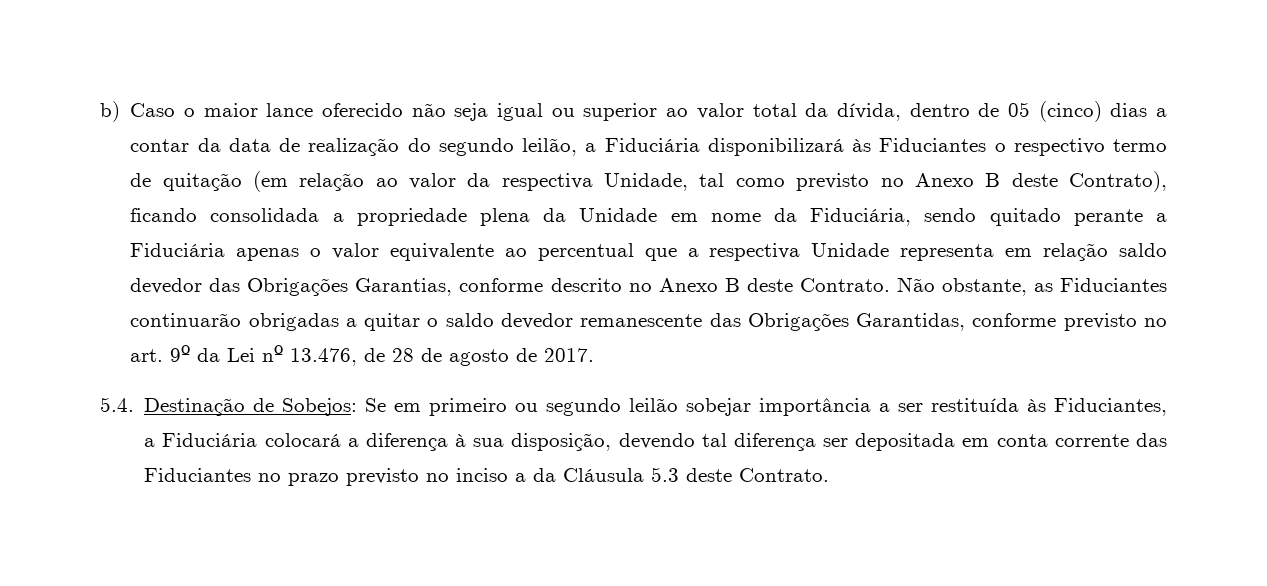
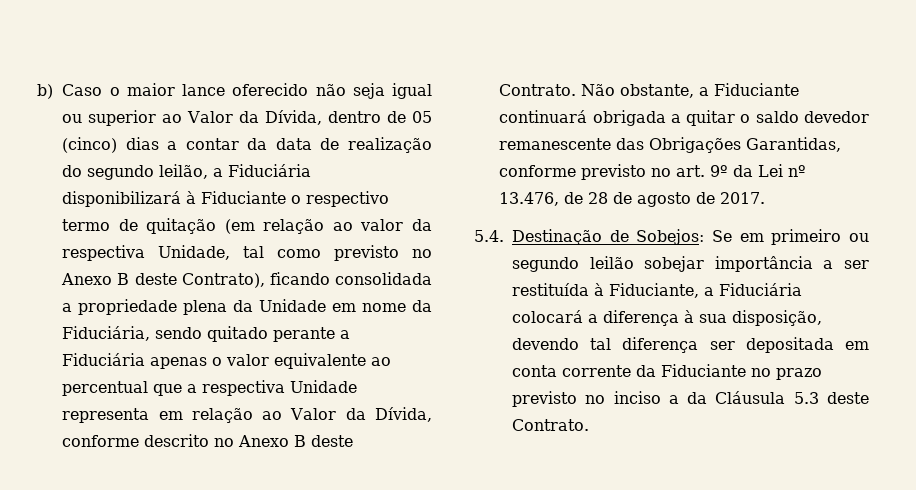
- b) Caso o maior lance oferecido não seja igual ou superior ao valor total da dívida, dentro de 05 (cinco) dias a contar da data de realização do segundo leilão, a Fiduciária disponibilizará às Fiduciantes o respectivo termo de quitação (em relação ao valor da respectiva Unidade, tal como previsto no Anexo B deste Contrato), ficando consolidada a propriedade plena da Unidade em nome da Fiduciária, sendo quitado perante a Fiduciária apenas o valor equivalente ao percentual que a respectiva Unidade representa em relação saldo devedor das Obrigações Garantias, conforme descrito no Anexo B deste Contrato.
+ b) Caso o maior lance oferecido não seja igual ou superior ao Valor da Dívida, dentro de 05 (cinco) dias a contar da data de realização do segundo leilão, a Fiduciária disponibilizará à Fiduciante o respectivo termo de quitação (em relação ao valor da respectiva Unidade, tal como previsto no Anexo B deste Contrato), ficando consolidada a propriedade plena da Unidade em nome da Fiduciária, sendo quitado perante a Fiduciária apenas o valor equivalente ao percentual que a respectiva Unidade representa em relação ao Valor da Dívida, conforme descrito no Anexo B deste Contrato.
- Não obstante, as Fiduciantes continuarão obrigadas a quitar o saldo devedor remanescente das Obrigações Garantidas, conforme previsto no art. 9º da Lei nº 13.476, de 28 de agosto de 2017.
+ Não obstante, a Fiduciante continuará obrigada a quitar o saldo devedor remanescente das Obrigações Garantidas, conforme previsto no art. 9º da Lei nº 13.476, de 28 de agosto de 2017.
- 5.4. Destinação de Sobejos: Se em primeiro ou segundo leilão sobejar importância a ser restituída às Fiduciantes, a Fiduciária colocará a diferença à sua disposição, devendo tal diferença ser depositada em conta corrente das Fiduciantes no prazo previsto no inciso a da Cláusula 5.3 deste Contrato.
+ 5.4. Destinação de Sobejos: Se em primeiro ou segundo leilão sobejar importância a ser restituída à Fiduciante, a Fiduciária colocará a diferença à sua disposição, devendo tal diferença ser depositada em conta corrente da Fiduciante no prazo previsto no inciso a da Cláusula 5.3 deste Contrato.

